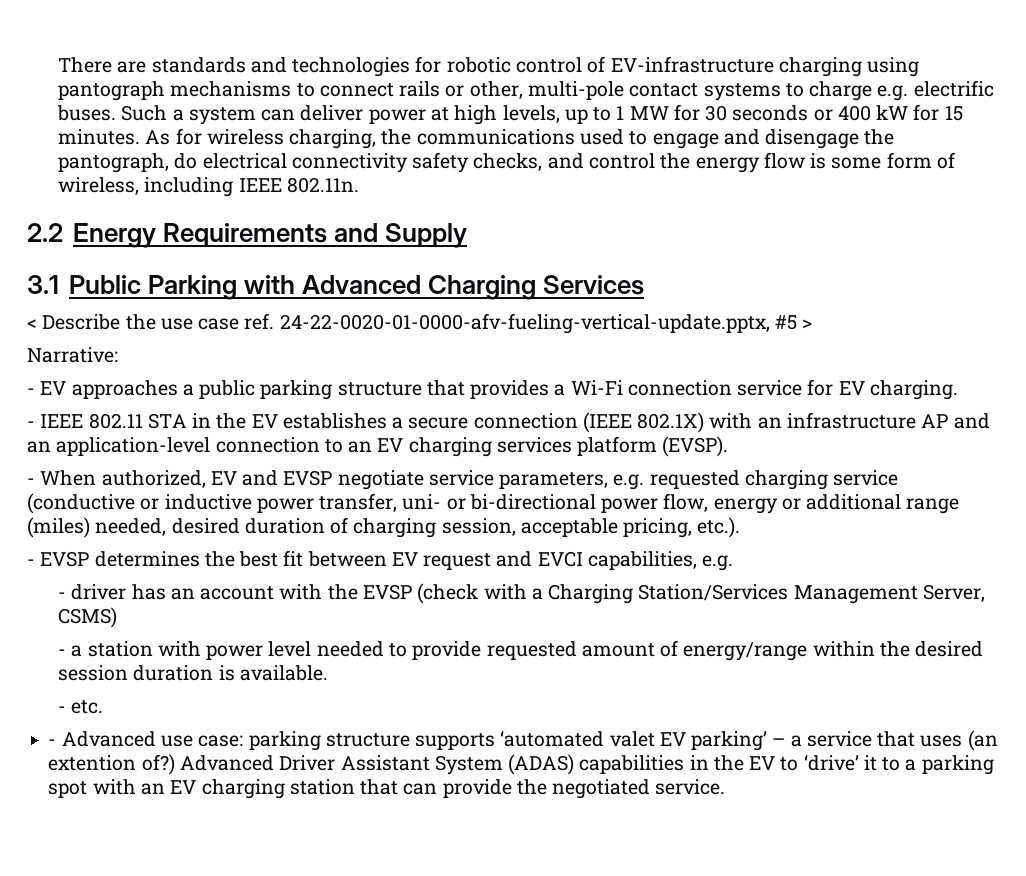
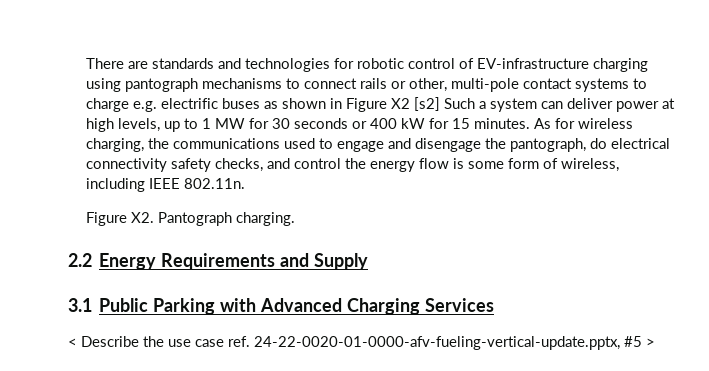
- There are standards and technologies for robotic control of EV-infrastructure charging using pantograph mechanisms to connect rails or other, multi-pole contact systems to charge e.g. electrific buses. Such a system can deliver power at high levels, up to 1 MW for 30 seconds or 400 kW for 15 minutes.
+ There are standards and technologies for robotic control of EV-infrastructure charging using pantograph mechanisms to connect rails or other, multi-pole contact systems to charge e.g. electrific buses as shown in Figure X2 [s2] Such a system can deliver power at high levels, up to 1 MW for 30 seconds or 400 kW for 15 minutes.
+ Figure X2. Pantograph charging.
- Narrative:
- - EV approaches a public parking structure that provides a Wi-Fi connection service for EV charging.
- - IEEE 802.11 STA in the EV establishes a secure connection (IEEE 802.1X) with an infrastructure AP and an application-level connection to an EV charging services platform (EVSP).
- - When authorized, EV and EVSP negotiate service parameters, e.g. requested charging service (conductive or inductive power transfer, uni- or bi-directional power flow, energy or additional range (miles) needed, desired duration of charging session, acceptable pricing, etc.).
- - EVSP determines the best fit between EV request and EVCI capabilities, e.g.
- - driver has an account with the EVSP (check with a Charging Station/Services Management Server, CSMS)
- - a station with power level needed to provide requested amount of energy/range within the desired session duration is available.
- - etc.
- - Advanced use case: parking structure supports ‘automated valet EV parking’ – a service that uses (an extention of?) Advanced Driver Assistant System (ADAS) capabilities in the EV to ‘drive’ it to a parking spot with an EV charging station that can provide the negotiated service.

